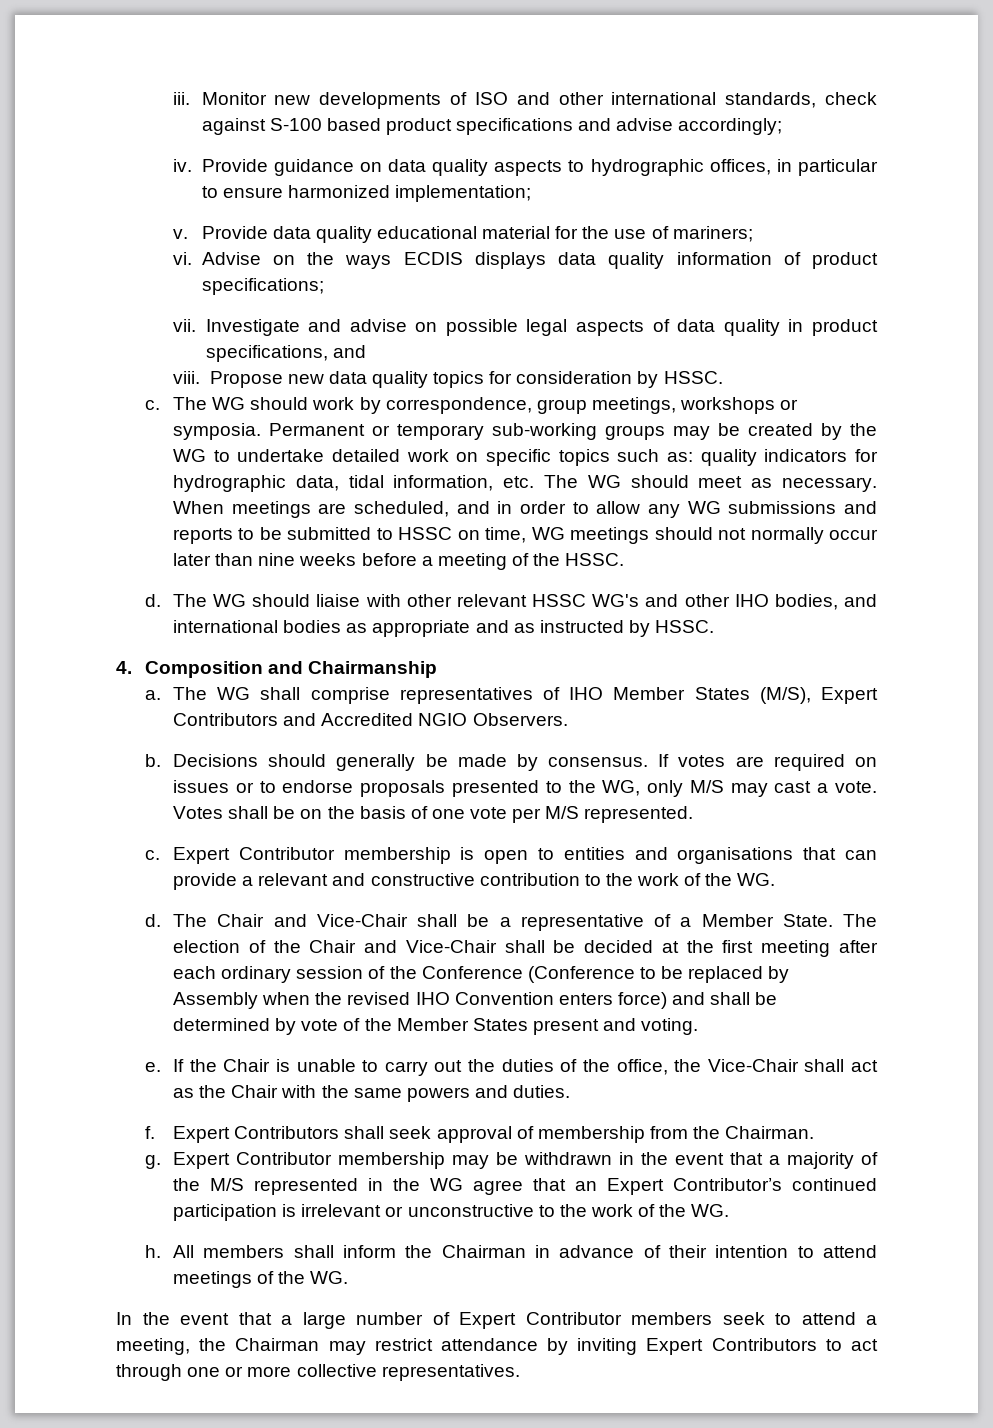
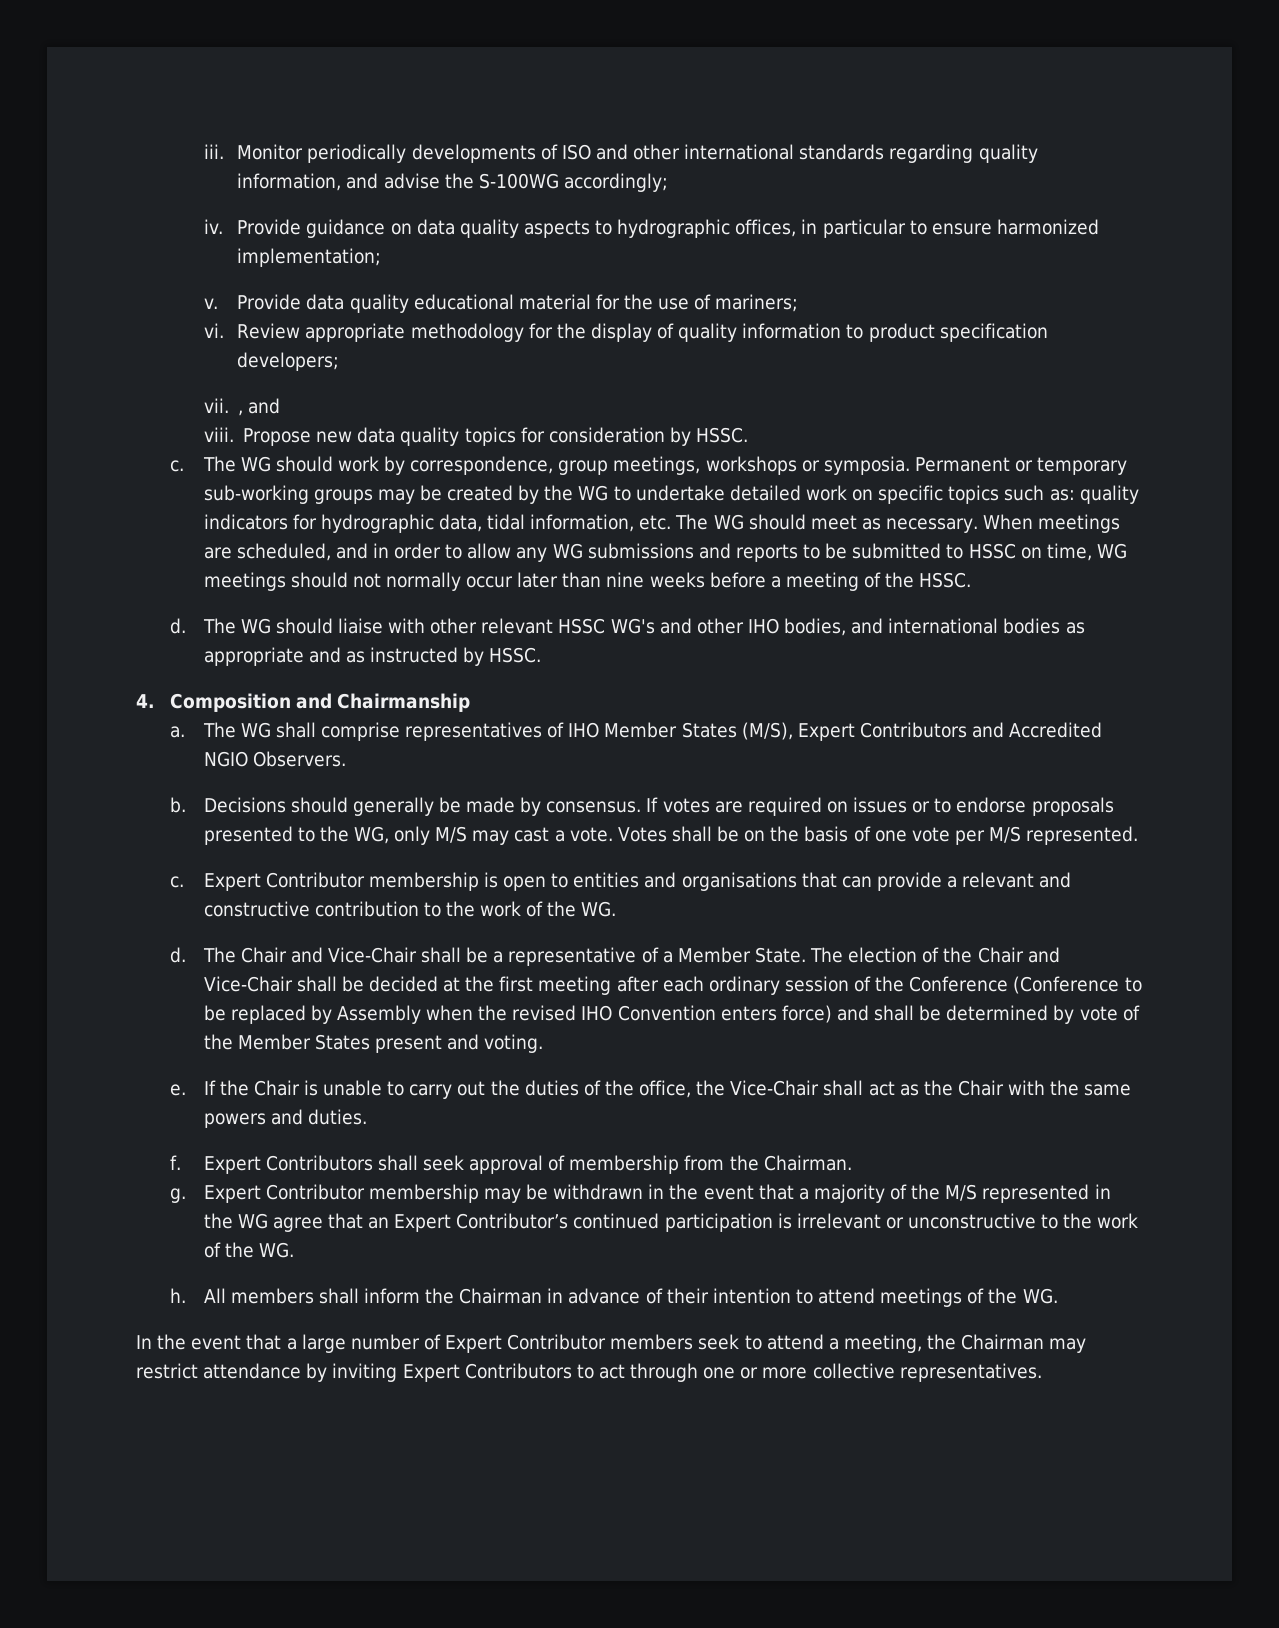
- Monitor new developments of ISO and other international standards, check against S-100 based product specifications and advise accordingly;
+ Monitor periodically developments of ISO and other international standards regarding quality information, and advise the S-100WG accordingly;
- Advise on the ways ECDIS displays data quality information of product specifications;
- vii. Investigate and advise on possible legal aspects of data quality in product specifications, and
+ Review appropriate methodology for the display of quality information to product specification developers;
+ vii. , and

